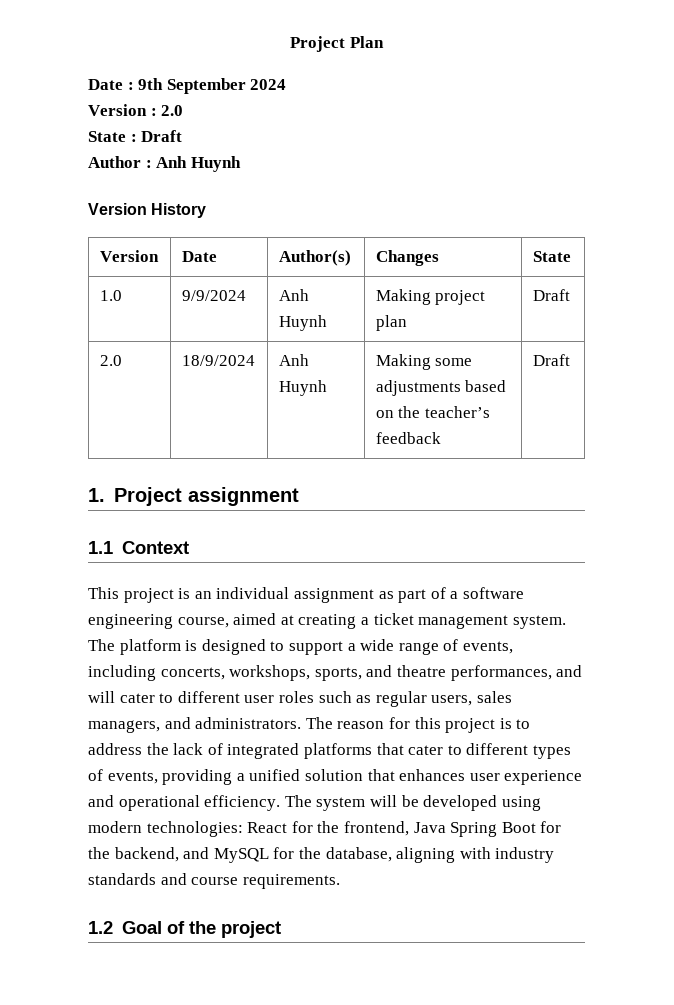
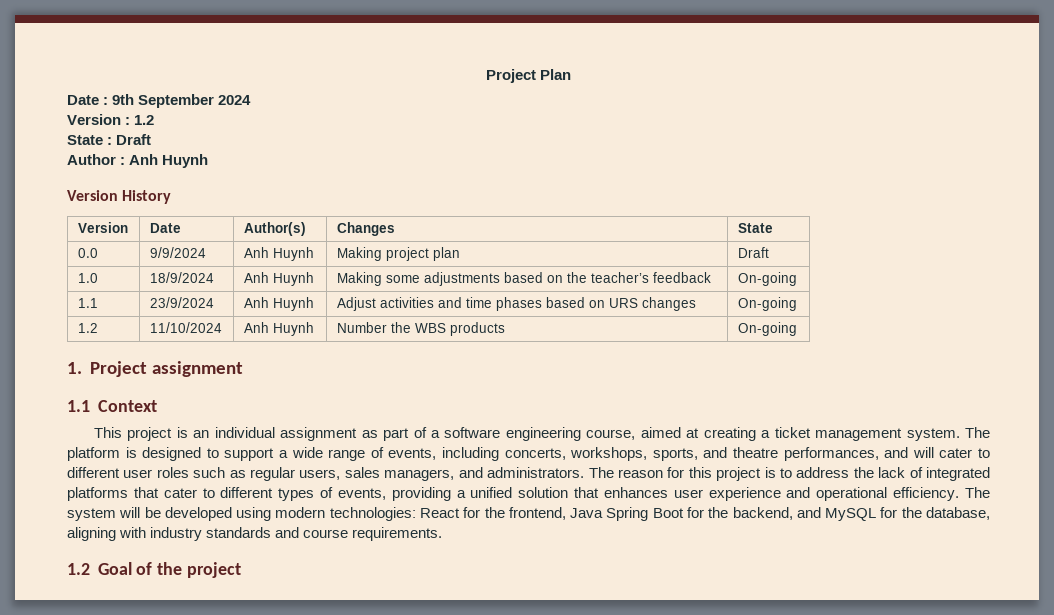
- Version : 2.0
+ Version : 1.2
- 1.0 | 9/9/2024 | Anh Huynh | Making project plan | Draft
+ 0.0 | 9/9/2024 | Anh Huynh | Making project plan | Draft
- 2.0 | 18/9/2024 | Anh Huynh | Making some adjustments based on the teacher’s feedback | Draft
+ 1.0 | 18/9/2024 | Anh Huynh | Making some adjustments based on the teacher’s feedback | On-going
+ 1.1 | 23/9/2024 | Anh Huynh | Adjust activities and time phases based on URS changes | On-going
+ 1.2 | 11/10/2024 | Anh Huynh | Number the WBS products | On-going

